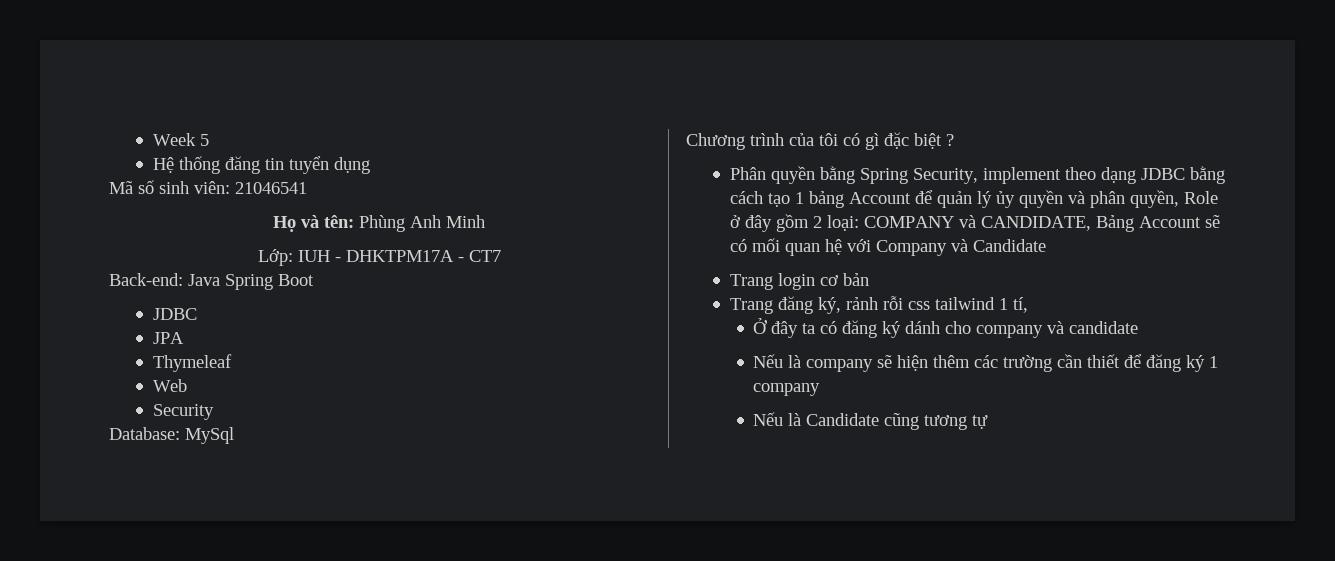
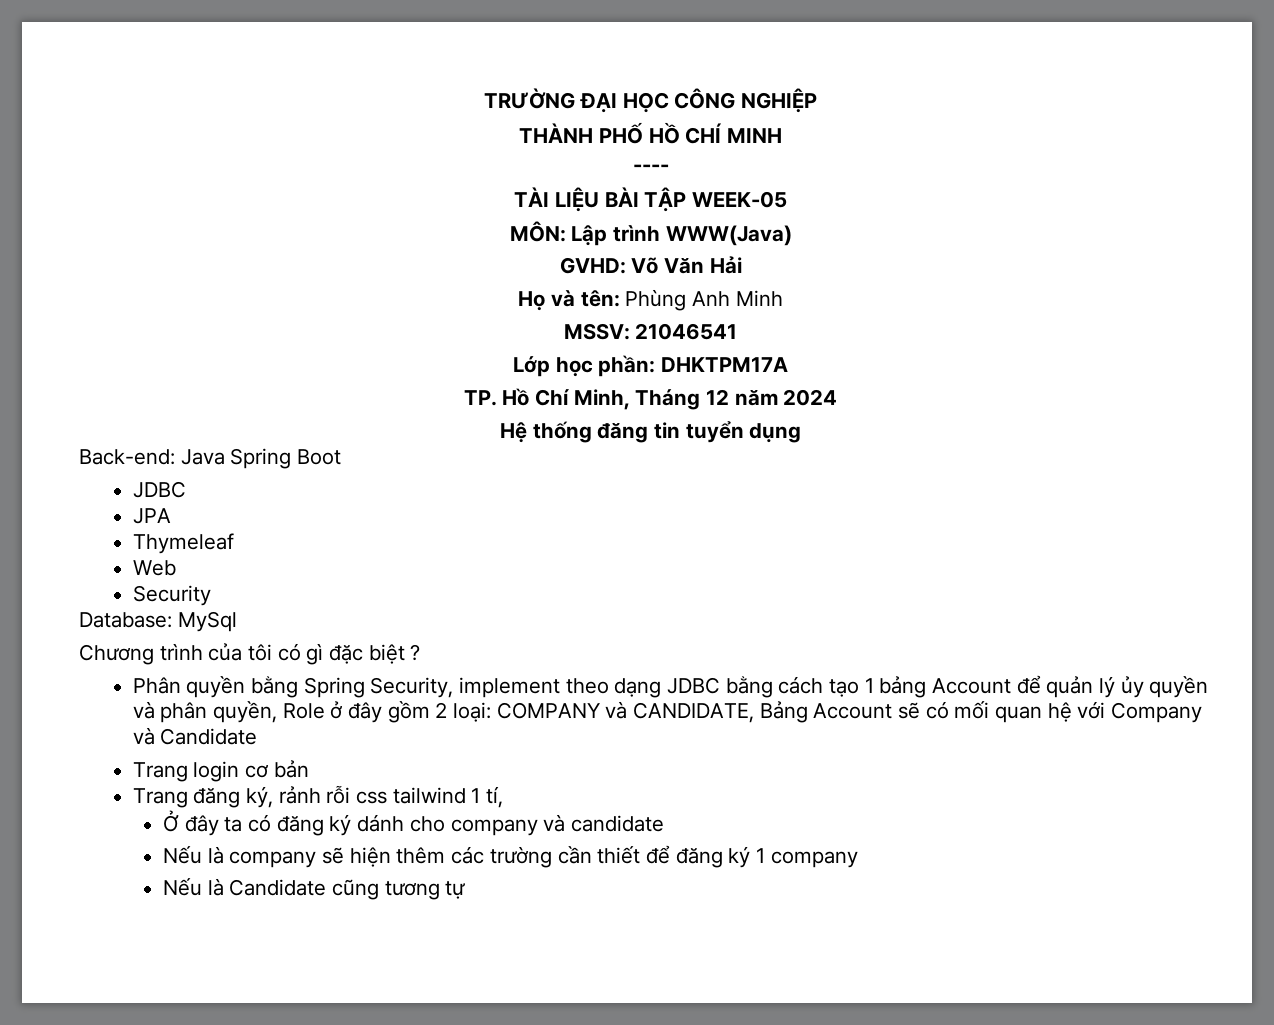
- Week 5
- Hệ thống đăng tin tuyển dụng
- Mã số sinh viên: 21046541
+ TRƯỜNG ĐẠI HỌC CÔNG NGHIỆP
+ THÀNH PHỐ HỒ CHÍ MINH
+ ----
+ TÀI LIỆU BÀI TẬP WEEK-05
+ MÔN: Lập trình WWW(Java)
+ GVHD: Võ Văn Hải
- Lớp: IUH - DHKTPM17A - CT7
+ MSSV: 21046541
+ Lớp học phần: DHKTPM17A
+ TP. Hồ Chí Minh, Tháng 12 năm 2024
+ Hệ thống đăng tin tuyển dụng

